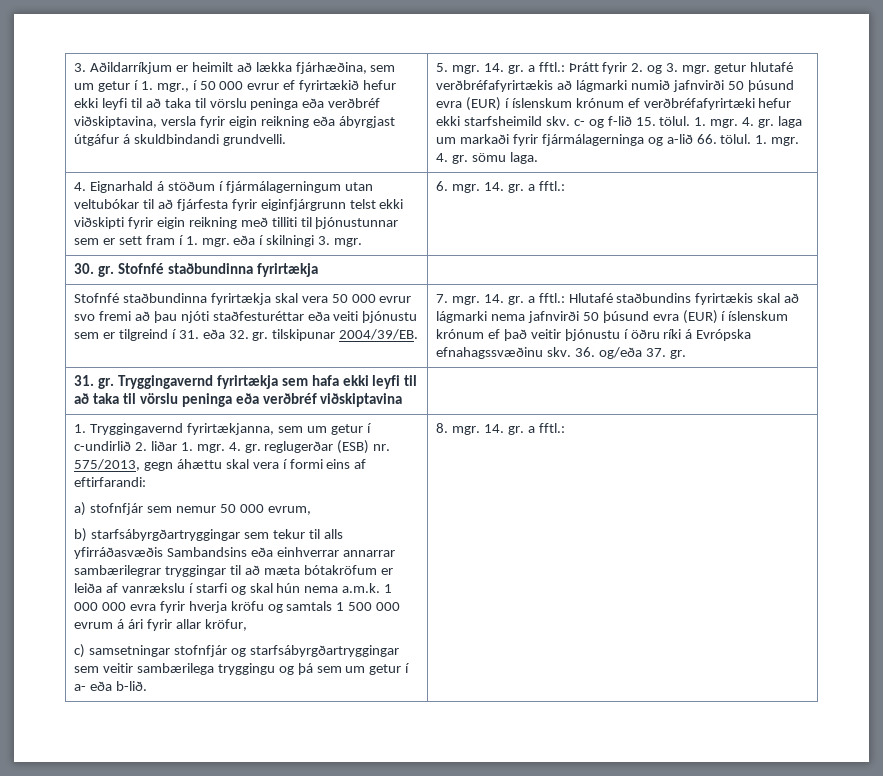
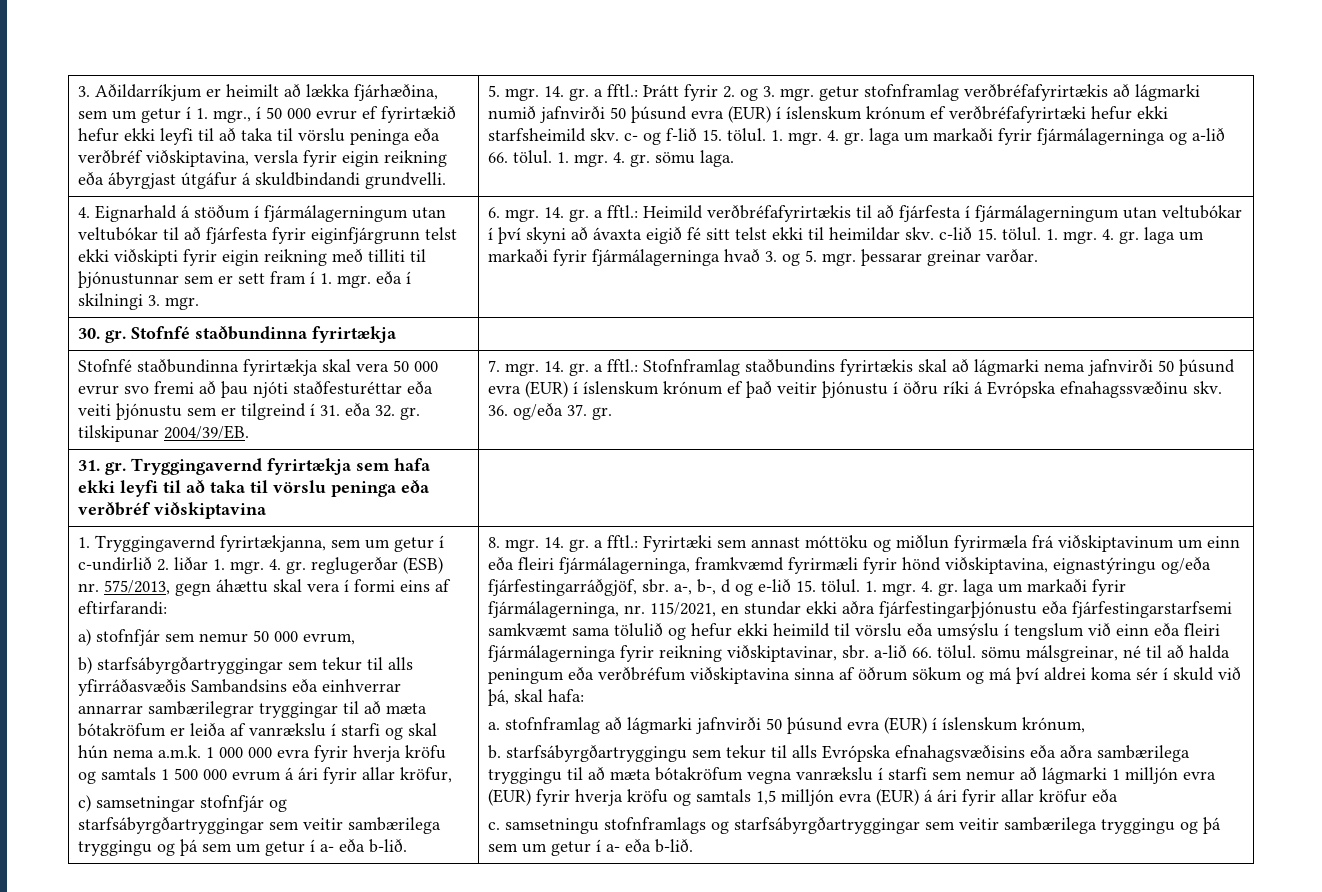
- 14. gr. a fftl.: Þrátt fyrir 2. og 3. mgr. getur hlutafé verðbréfafyrirtækis að lágmarki numið jafnvirði 50 þúsund evra (EUR) í íslenskum krónum ef verðbréfafyrirtæki hefur ekki starfsheimild skv. c- og f-lið 15. tölul.
+ 14. gr. a fftl.: Þrátt fyrir 2. og 3. mgr. getur stofnframlag verðbréfafyrirtækis að lágmarki numið jafnvirði 50 þúsund evra (EUR) í íslenskum krónum ef verðbréfafyrirtæki hefur ekki starfsheimild skv. c- og f-lið 15. tölul.
- 6. mgr. 14. gr. a fftl.:
+ 6. mgr. 14. gr. a fftl.: Heimild verðbréfafyrirtækis til að fjárfesta í fjármálagerningum utan veltubókar í því skyni að ávaxta eigið fé sitt telst ekki til heimildar skv. c-lið 15. tölul. 1. mgr. 4. gr. laga um markaði fyrir fjármálagerninga hvað 3. og 5. mgr. þessarar greinar varðar.
- 14. gr. a fftl.: Hlutafé staðbundins fyrirtækis skal að lágmarki nema jafnvirði 50 þúsund evra (EUR) í íslenskum krónum ef það veitir þjónustu í öðru ríki á Evrópska efnahagssvæðinu skv.
+ 14. gr. a fftl.: Stofnframlag staðbundins fyrirtækis skal að lágmarki nema jafnvirði 50 þúsund evra (EUR) í íslenskum krónum ef það veitir þjónustu í öðru ríki á Evrópska efnahagssvæðinu skv.
- 8. mgr. 14. gr. a fftl.:
+ 8. mgr. 14. gr. a fftl.: Fyrirtæki sem annast móttöku og miðlun fyrirmæla frá viðskiptavinum um einn eða fleiri fjármálagerninga, framkvæmd fyrirmæli fyrir hönd viðskiptavina, eignastýringu og/eða fjárfestingarráðgjöf, sbr. a-, b-, d og e-lið 15. tölul. 1. mgr. 4. gr. laga um markaði fyrir fjármálagerninga, nr. 115/2021, en stundar ekki aðra fjárfestingarþjónustu eða fjárfestingarstarfsemi samkvæmt sama tölulið og hefur ekki heimild til vörslu eða umsýslu í tengslum við einn eða fleiri fjármálagerninga fyrir reikning viðskiptavinar, sbr. a-lið 66. tölul. sömu málsgreinar, né til að halda peningum eða verðbréfum viðskiptavina sinna af öðrum sökum og má því aldrei koma sér í skuld við þá, skal hafa:
+ a. stofnframlag að lágmarki jafnvirði 50 þúsund evra (EUR) í íslenskum krónum,
+ b. starfsábyrgðartryggingu sem tekur til alls Evrópska efnahagsvæðisins eða aðra sambærilega tryggingu til að mæta bótakröfum vegna vanrækslu í starfi sem nemur að lágmarki 1 milljón evra (EUR) fyrir hverja kröfu og samtals 1,5 milljón evra (EUR) á ári fyrir allar kröfur eða
+ c. samsetningu stofnframlags og starfsábyrgðartryggingar sem veitir sambærilega tryggingu og þá sem um getur í a- eða b-lið.

